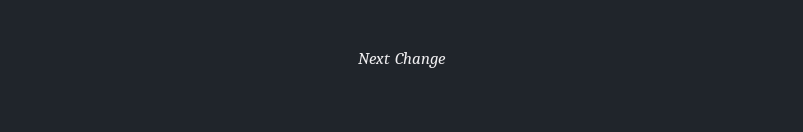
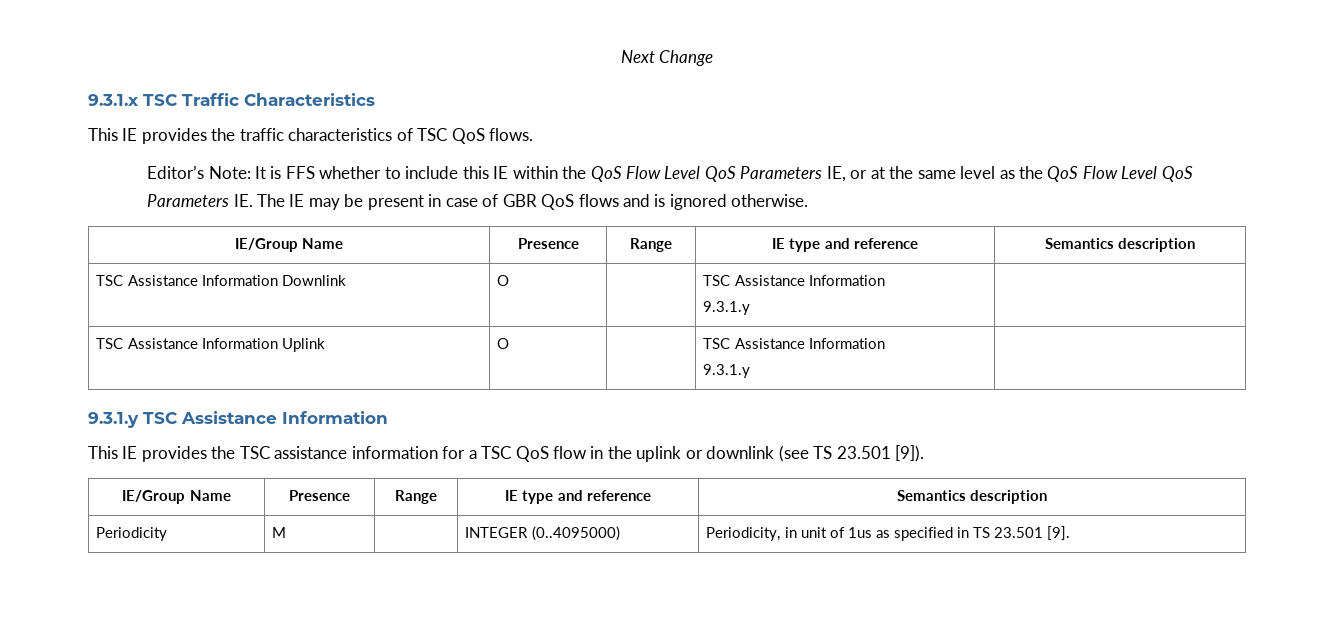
+ 9.3.1.x TSC Traffic Characteristics
+ This IE provides the traffic characteristics of TSC QoS flows.
+ Editor’s Note: It is FFS whether to include this IE within the QoS Flow Level QoS Parameters IE, or at the same level as the QoS Flow Level QoS Parameters IE. The IE may be present in case of GBR QoS flows and is ignored otherwise.
+ IE/Group Name | Presence | Range | IE type and reference | Semantics description
+ TSC Assistance Information Downlink | O | | TSC Assistance Information
+ 9.3.1.y |
+ TSC Assistance Information Uplink | O | | TSC Assistance Information
+ 9.3.1.y |
+ 9.3.1.y TSC Assistance Information
+ This IE provides the TSC assistance information for a TSC QoS flow in the uplink or downlink (see TS 23.501 [9]).
+ IE/Group Name | Presence | Range | IE type and reference | Semantics description
+ Periodicity | M | | INTEGER (0..4095000) | Periodicity, in unit of 1us as specified in TS 23.501 [9].

